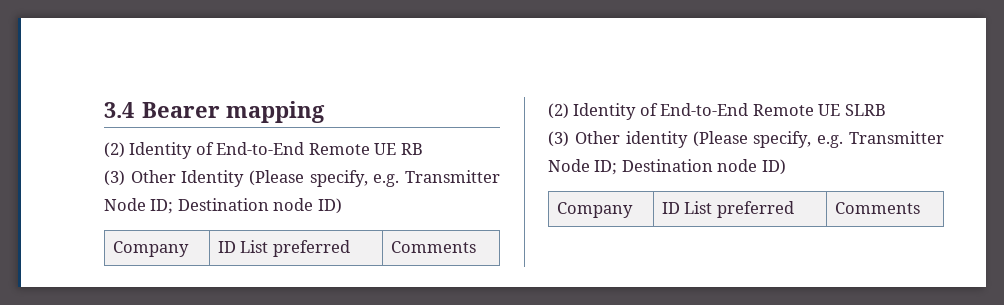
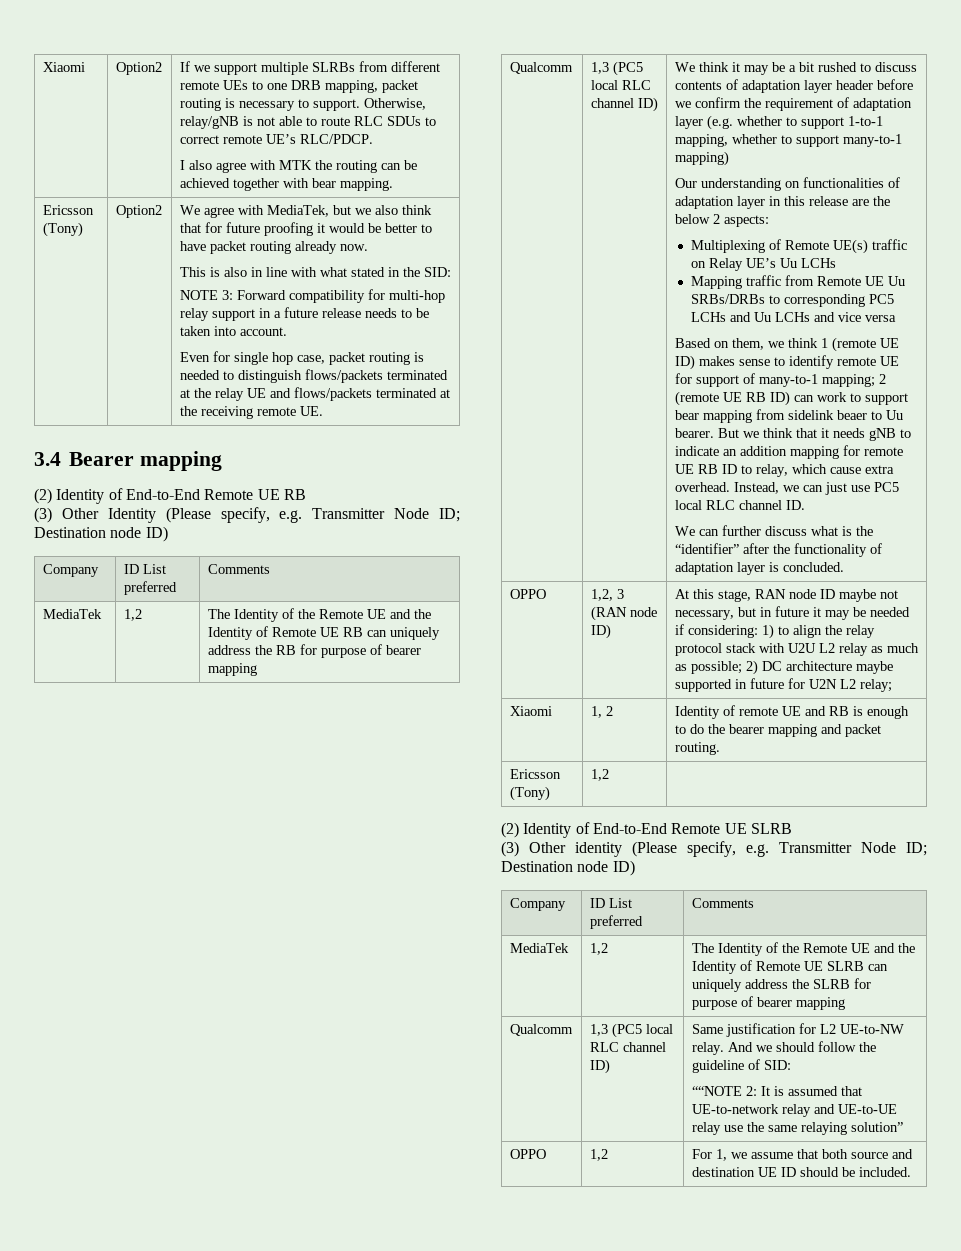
+ Xiaomi | Option2 | If we support multiple SLRBs from different remote UEs to one DRB mapping, packet routing is necessary to support. Otherwise, relay/gNB is not able to route RLC SDUs to correct remote UE’s RLC/PDCP.
+ I also agree with MTK the routing can be achieved together with bear mapping.
+ Ericsson (Tony) | Option2 | We agree with MediaTek, but we also think that for future proofing it would be better to have packet routing already now.
+ This is also in line with what stated in the SID:
+ NOTE 3: Forward compatibility for multi-hop relay support in a future release needs to be taken into account.
+ Even for single hop case, packet routing is needed to distinguish flows/packets terminated at the relay UE and flows/packets terminated at the receiving remote UE.
+ MediaTek | 1,2 | The Identity of the Remote UE and the Identity of Remote UE RB can uniquely address the RB for purpose of bearer mapping
+ Qualcomm | 1,3 (PC5 local RLC channel ID) | We think it may be a bit rushed to discuss contents of adaptation layer header before we confirm the requirement of adaptation layer (e.g. whether to support 1-to-1 mapping, whether to support many-to-1 mapping)
+ Our understanding on functionalities of adaptation layer in this release are the below 2 aspects:
+ Multiplexing of Remote UE(s) traffic on Relay UE’s Uu LCHs
+ Mapping traffic from Remote UE Uu SRBs/DRBs to corresponding PC5 LCHs and Uu LCHs and vice versa
+ Based on them, we think 1 (remote UE ID) makes sense to identify remote UE for support of many-to-1 mapping; 2 (remote UE RB ID) can work to support bear mapping from sidelink beaer to Uu bearer. But we think that it needs gNB to indicate an addition mapping for remote UE RB ID to relay, which cause extra overhead. Instead, we can just use PC5 local RLC channel ID.
+ We can further discuss what is the “identifier” after the functionality of adaptation layer is concluded.
+ OPPO | 1,2, 3 (RAN node ID) | At this stage, RAN node ID maybe not necessary, but in future it may be needed if considering: 1) to align the relay protocol stack with U2U L2 relay as much as possible; 2) DC architecture maybe supported in future for U2N L2 relay;
+ Xiaomi | 1, 2 | Identity of remote UE and RB is enough to do the bearer mapping and packet routing.
+ Ericsson (Tony) | 1,2 |
+ MediaTek | 1,2 | The Identity of the Remote UE and the Identity of Remote UE SLRB can uniquely address the SLRB for purpose of bearer mapping
+ Qualcomm | 1,3 (PC5 local RLC channel ID) | Same justification for L2 UE-to-NW relay. And we should follow the guideline of SID:
+ ““NOTE 2: It is assumed that UE-to-network relay and UE-to-UE relay use the same relaying solution”
+ OPPO | 1,2 | For 1, we assume that both source and destination UE ID should be included.

